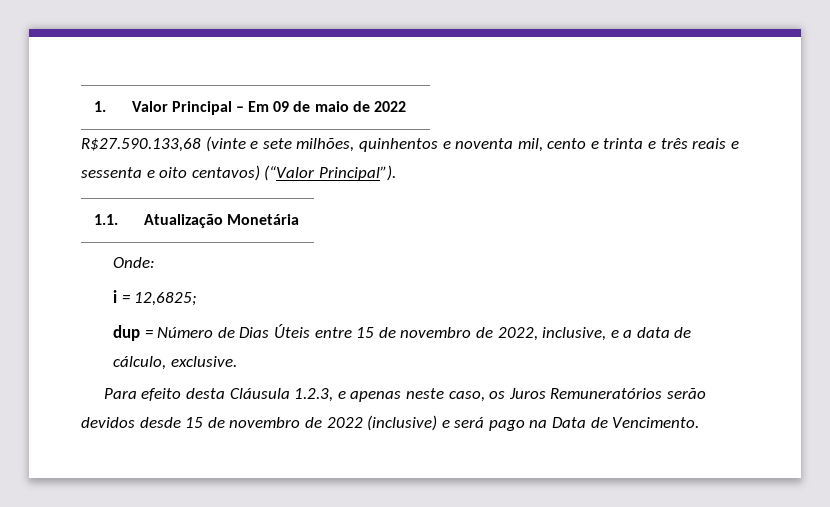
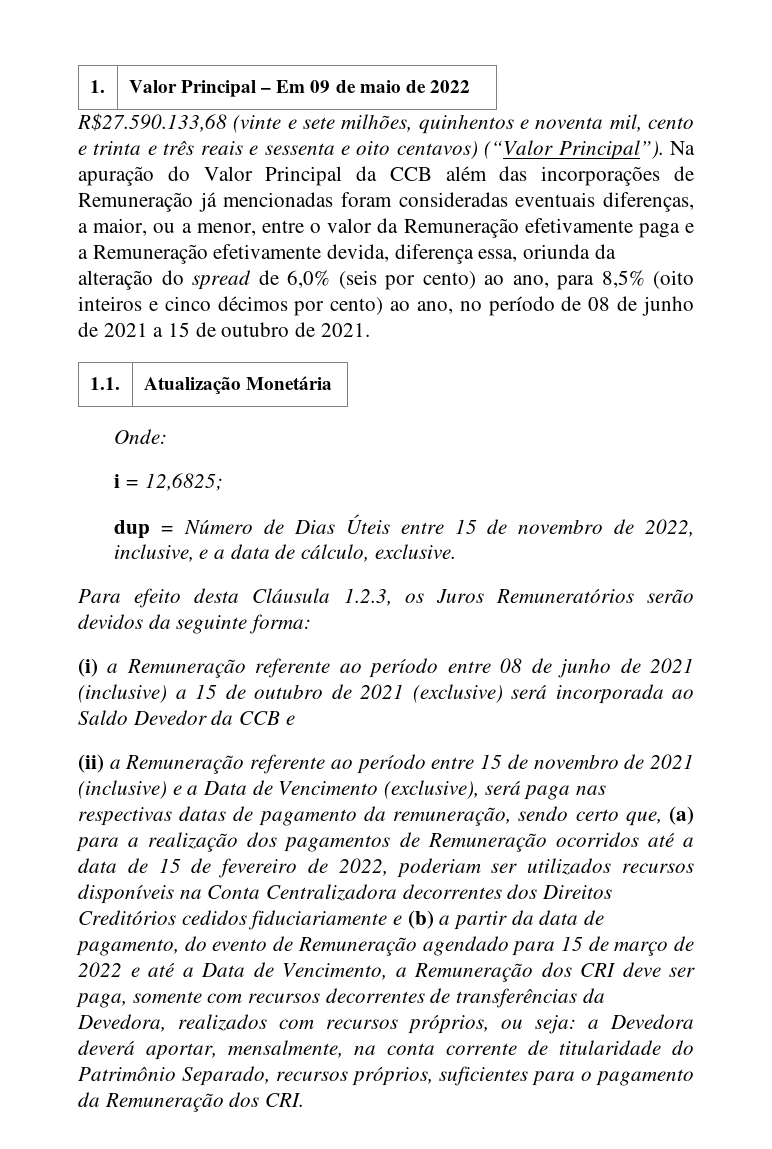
+ Na apuração do Valor Principal da CCB além das incorporações de Remuneração já mencionadas foram consideradas eventuais diferenças, a maior, ou a menor, entre o valor da Remuneração efetivamente paga e a Remuneração efetivamente devida, diferença essa, oriunda da alteração do spread de 6,0% (seis por cento) ao ano, para 8,5% (oito inteiros e cinco décimos por cento) ao ano, no período de 08 de junho de 2021 a 15 de outubro de 2021.
- Para efeito desta Cláusula 1.2.3, e apenas neste caso, os Juros Remuneratórios serão devidos desde 15 de novembro de 2022 (inclusive) e será pago na Data de Vencimento.
+ Para efeito desta Cláusula 1.2.3, os Juros Remuneratórios serão devidos da seguinte forma:
+ (i) a Remuneração referente ao período entre 08 de junho de 2021 (inclusive) a 15 de outubro de 2021 (exclusive) será incorporada ao Saldo Devedor da CCB e
+ (ii) a Remuneração referente ao período entre 15 de novembro de 2021 (inclusive) e a Data de Vencimento (exclusive), será paga nas respectivas datas de pagamento da remuneração, sendo certo que, (a) para a realização dos pagamentos de Remuneração ocorridos até a data de 15 de fevereiro de 2022, poderiam ser utilizados recursos disponíveis na Conta Centralizadora decorrentes dos Direitos Creditórios cedidos fiduciariamente e (b) a partir da data de pagamento, do evento de Remuneração agendado para 15 de março de 2022 e até a Data de Vencimento, a Remuneração dos CRI deve ser paga, somente com recursos decorrentes de transferências da Devedora, realizados com recursos próprios, ou seja: a Devedora deverá aportar, mensalmente, na conta corrente de titularidade do Patrimônio Separado, recursos próprios, suficientes para o pagamento da Remuneração dos CRI.

